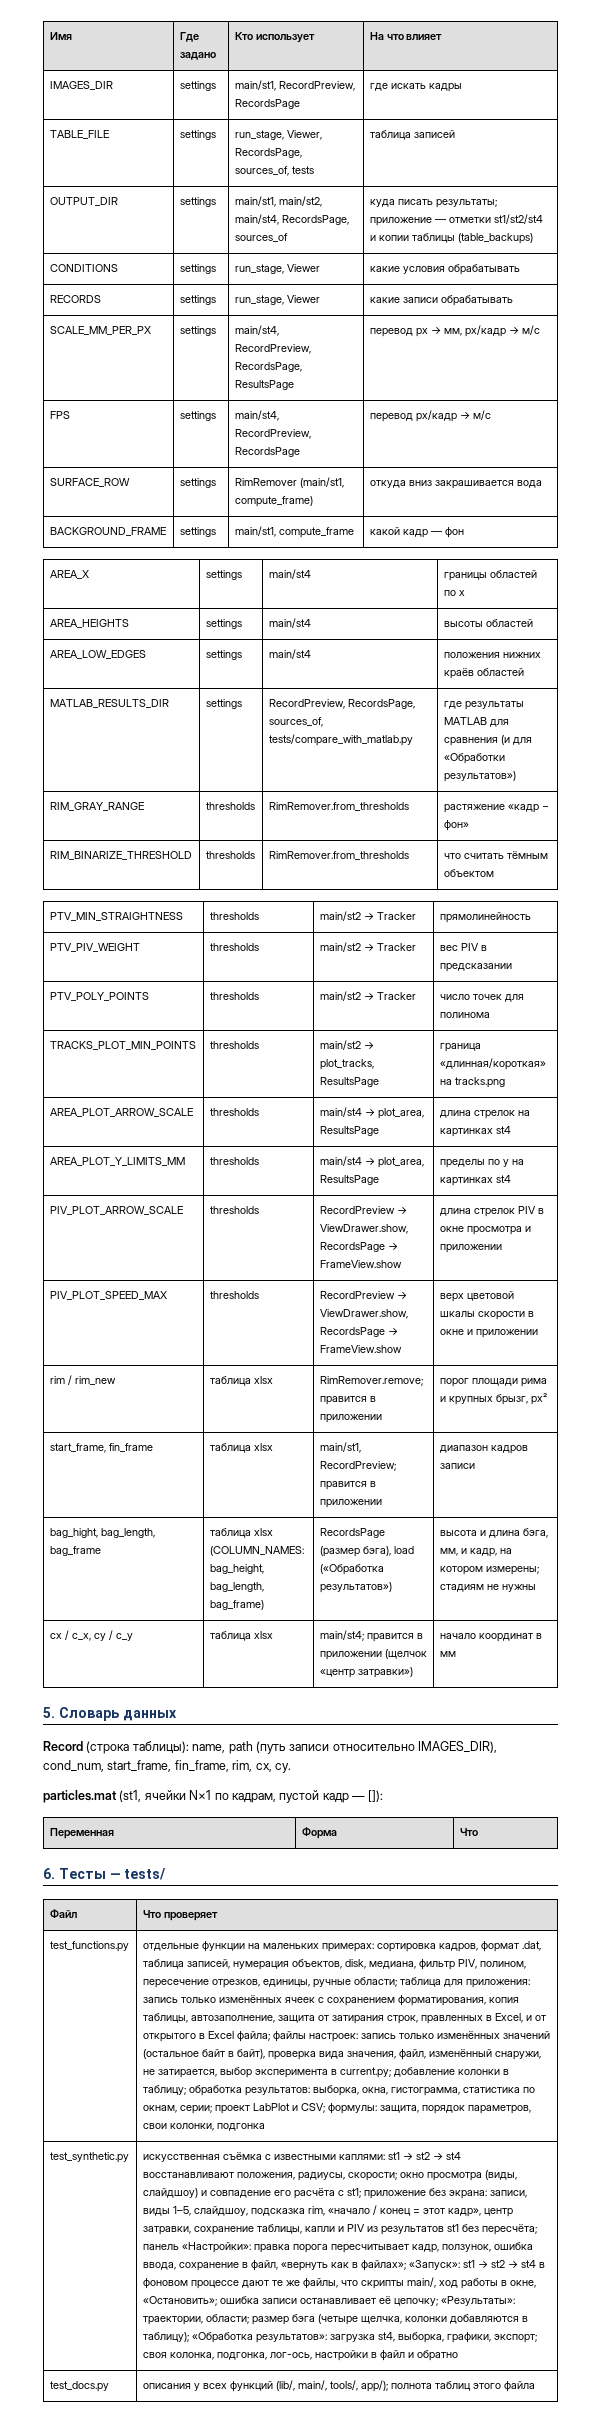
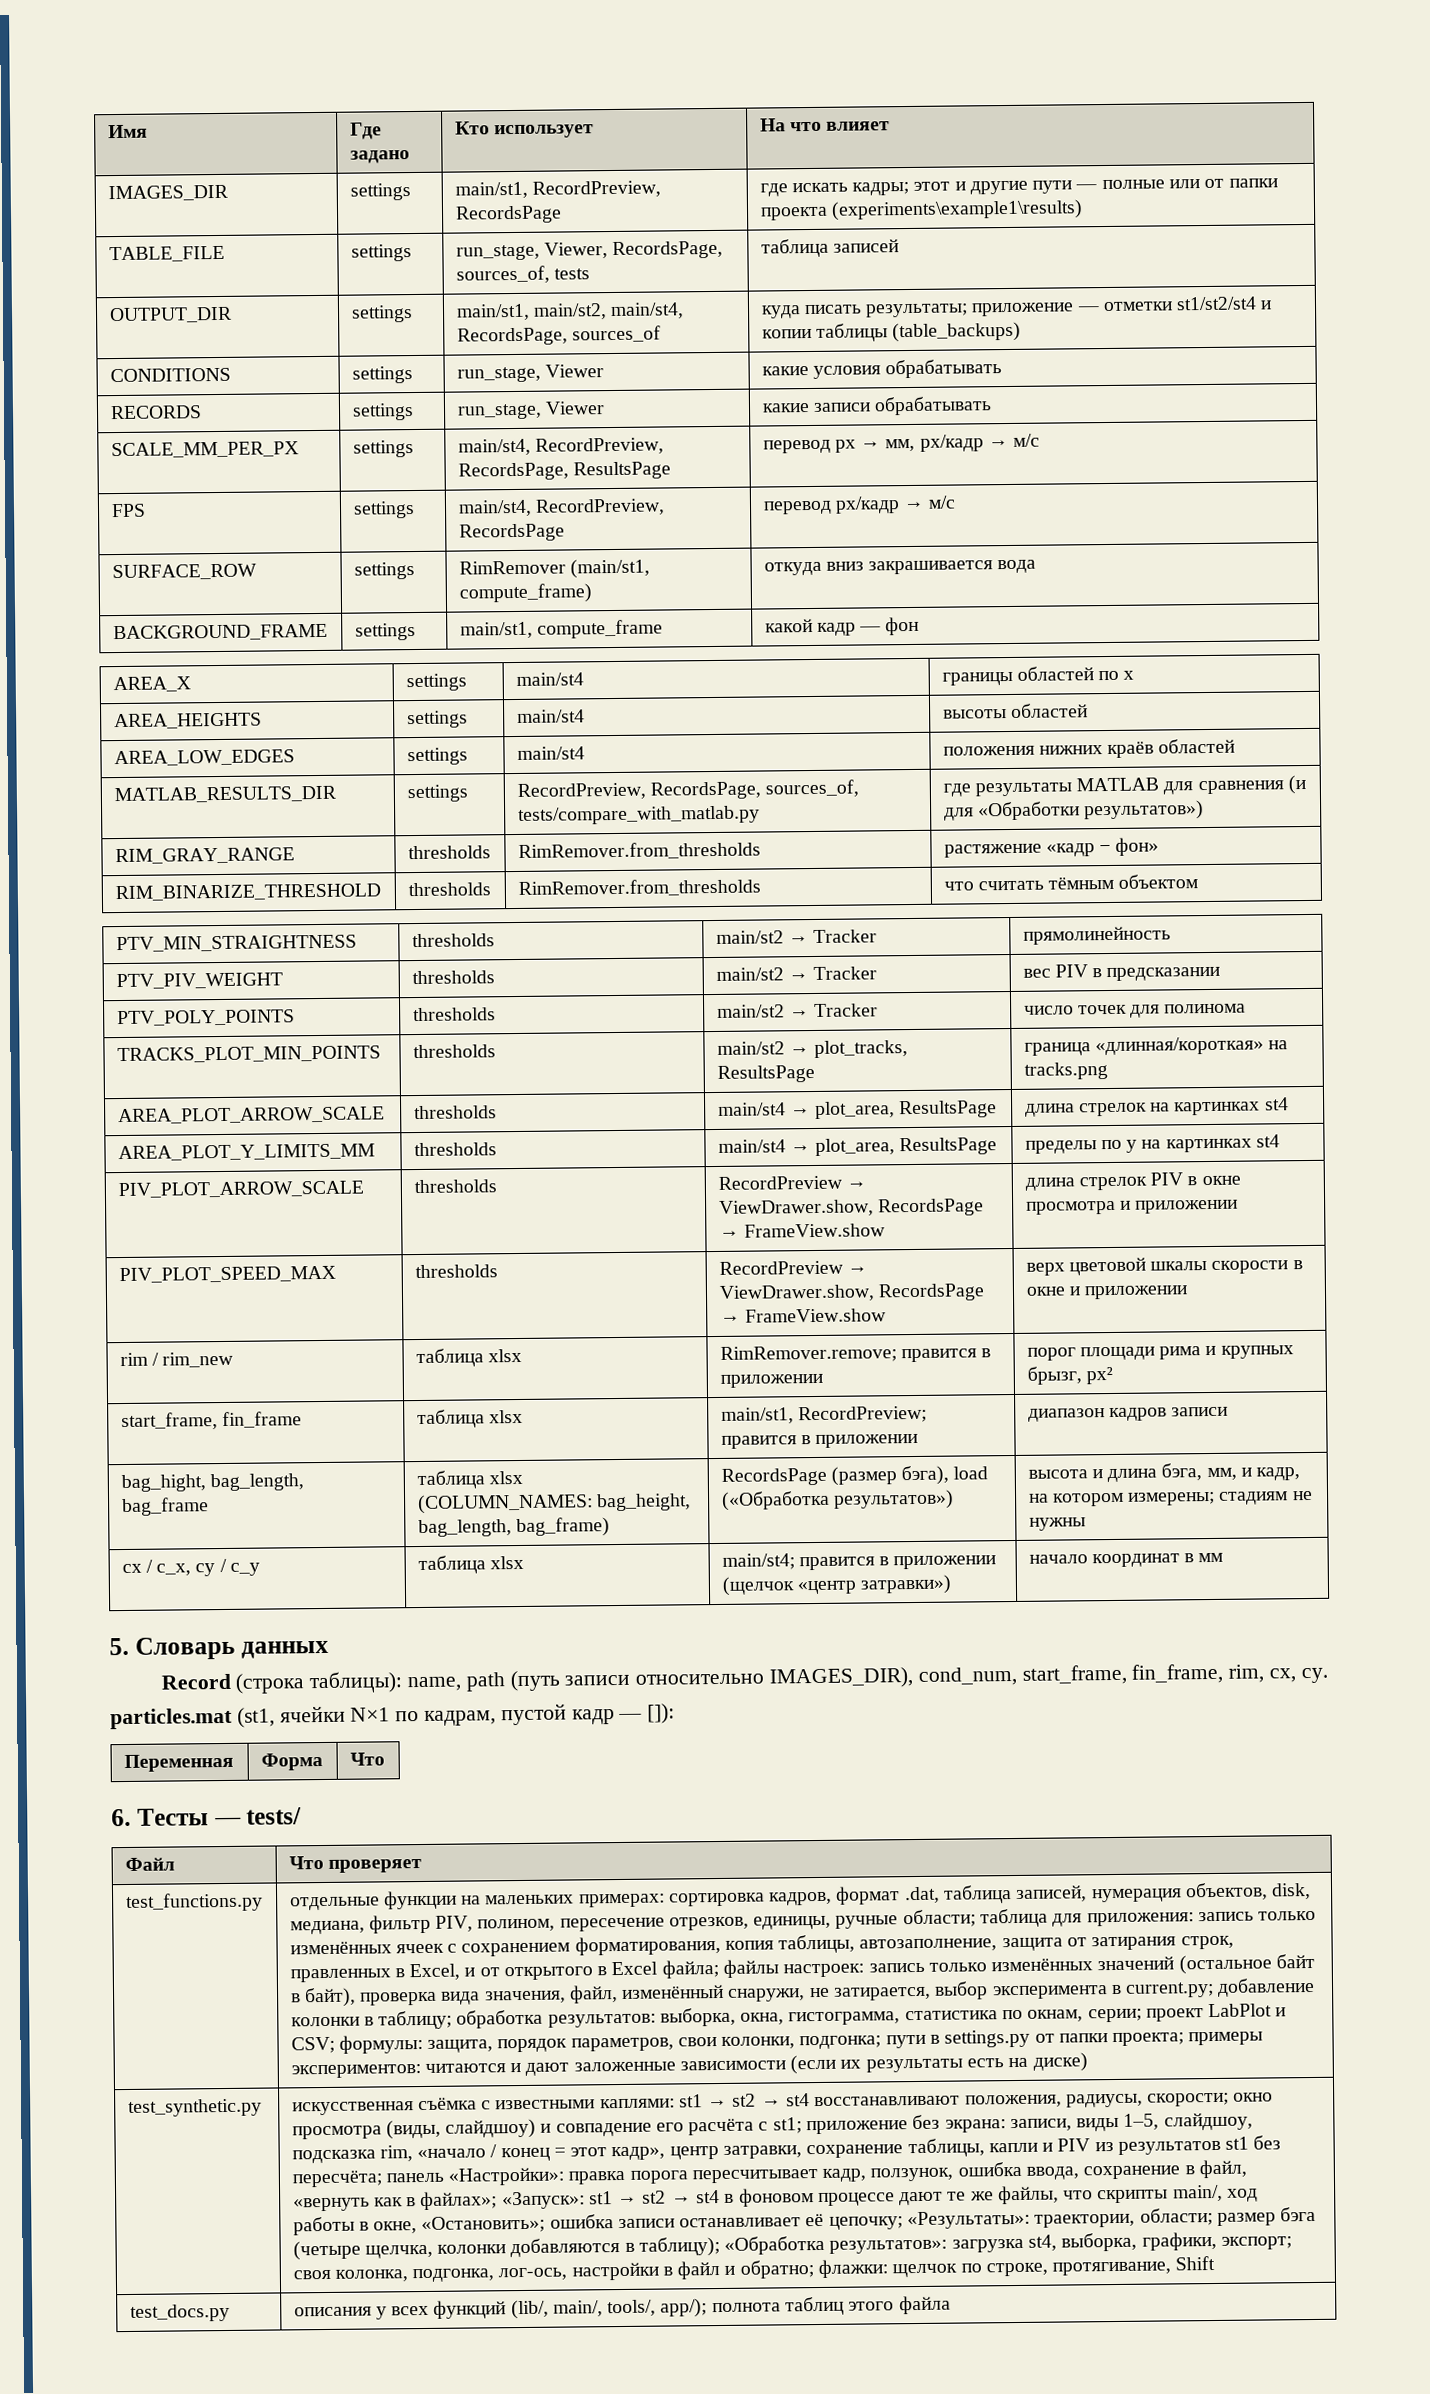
- IMAGES_DIR | settings | main/st1, RecordPreview, RecordsPage | где искать кадры
+ IMAGES_DIR | settings | main/st1, RecordPreview, RecordsPage | где искать кадры; этот и другие пути — полные или от папки проекта (experiments\example1\results)
- защита, порядок параметров, свои колонки, подгонка
+ защита, порядок параметров, свои колонки, подгонка; пути в settings.py от папки проекта; примеры экспериментов: читаются и дают заложенные зависимости (если их результаты есть на диске)
- своя колонка, подгонка, лог-ось, настройки в файл и обратно
+ своя колонка, подгонка, лог-ось, настройки в файл и обратно; флажки: щелчок по строке, протягивание, Shift

